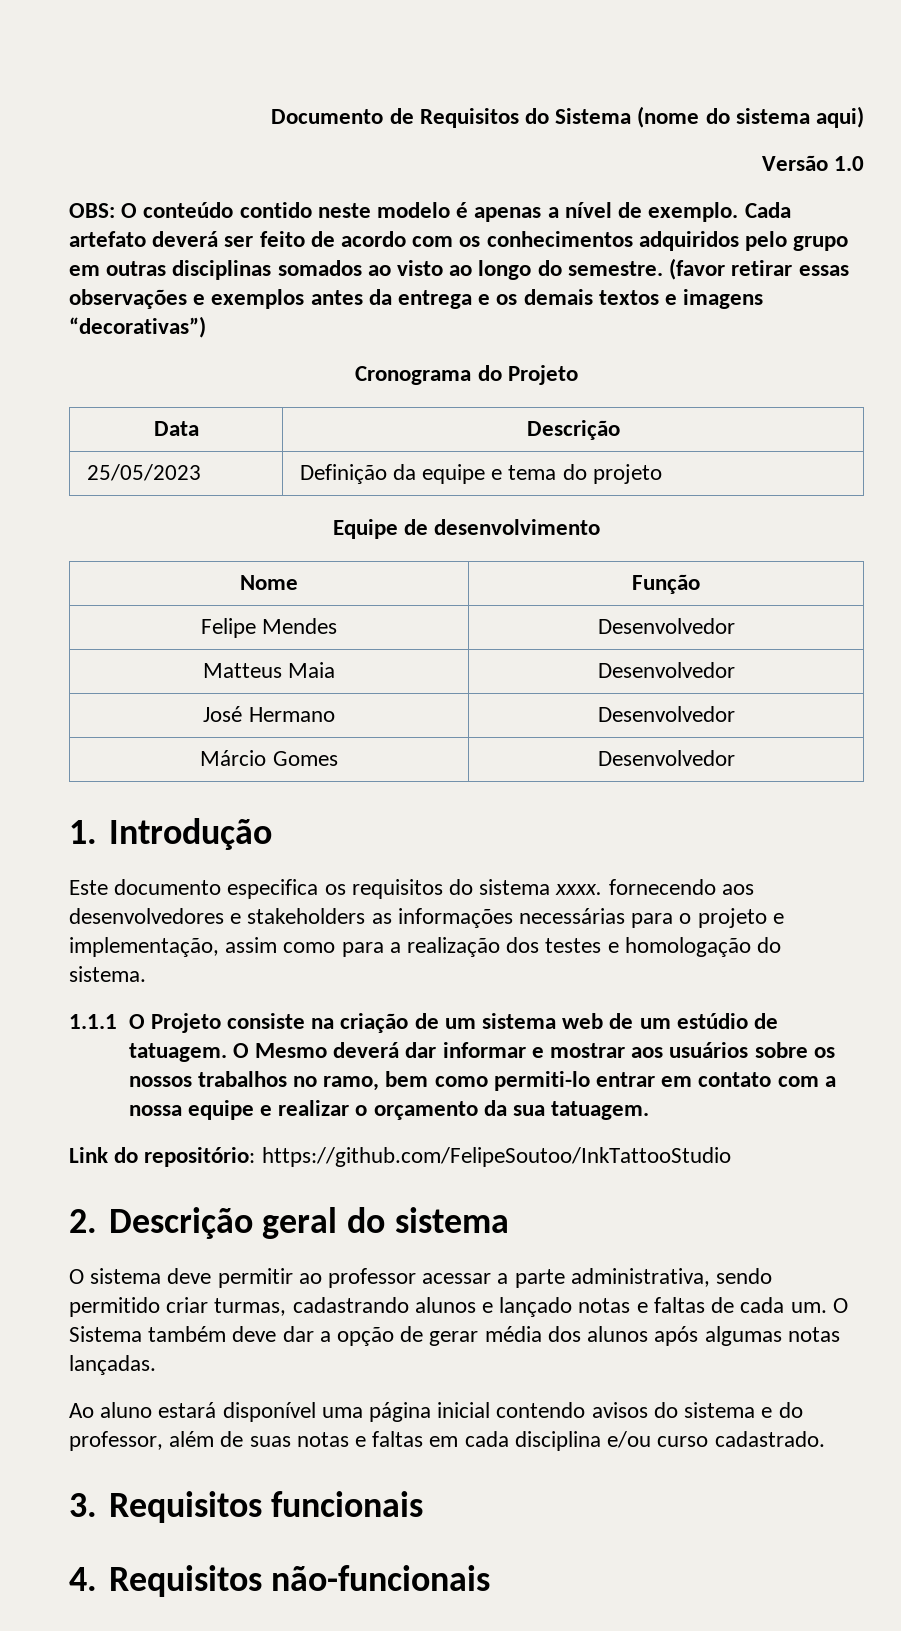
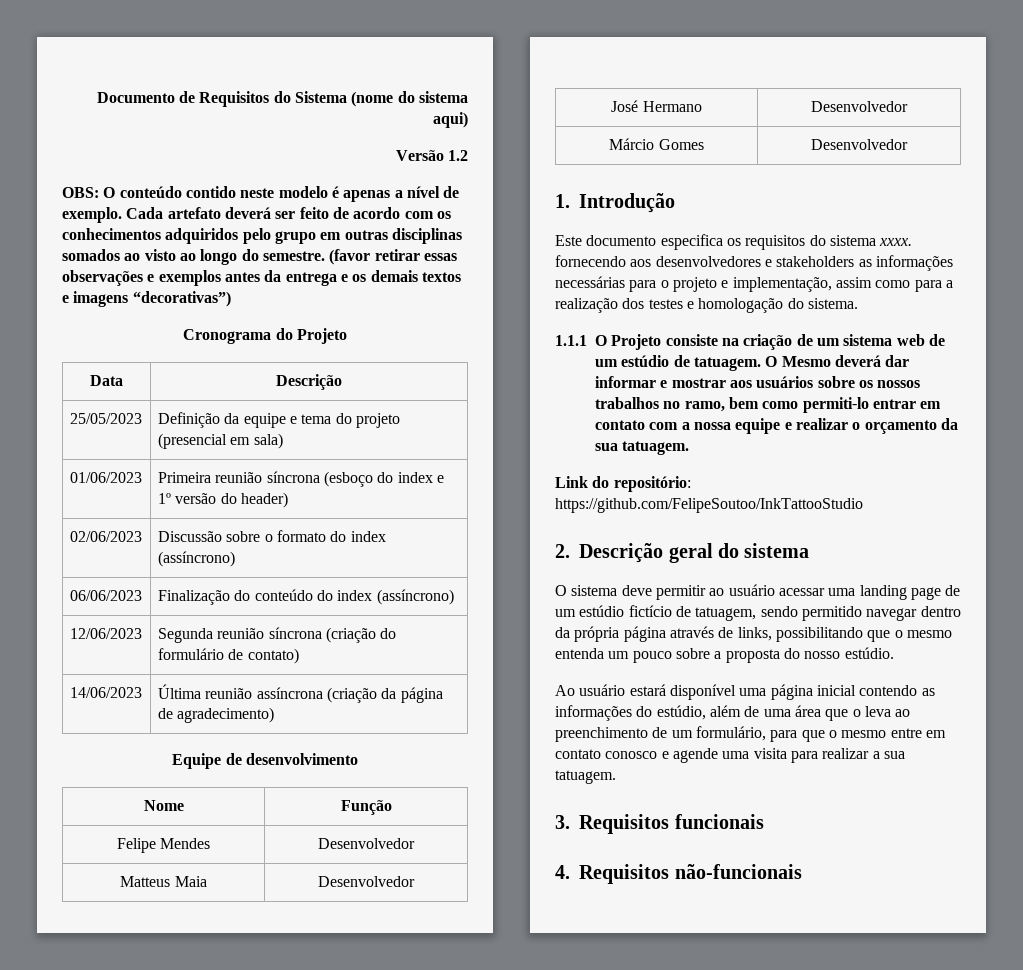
- Versão 1.0
+ Versão 1.2
- 25/05/2023 | Definição da equipe e tema do projeto
+ 25/05/2023 | Definição da equipe e tema do projeto (presencial em sala)
+ 01/06/2023 | Primeira reunião síncrona (esboço do index e 1º versão do header)
+ 02/06/2023 | Discussão sobre o formato do index (assíncrono)
+ 06/06/2023 | Finalização do conteúdo do index (assíncrono)
+ 12/06/2023 | Segunda reunião síncrona (criação do formulário de contato)
+ 14/06/2023 | Última reunião assíncrona (criação da página de agradecimento)
- O sistema deve permitir ao professor acessar a parte administrativa, sendo permitido criar turmas, cadastrando alunos e lançado notas e faltas de cada um. O Sistema também deve dar a opção de gerar média dos alunos após algumas notas lançadas.
+ O sistema deve permitir ao usuário acessar uma landing page de um estúdio fictício de tatuagem, sendo permitido navegar dentro da própria página através de links, possibilitando que o mesmo entenda um pouco sobre a proposta do nosso estúdio.
- Ao aluno estará disponível uma página inicial contendo avisos do sistema e do professor, além de suas notas e faltas em cada disciplina e/ou curso cadastrado.
+ Ao usuário estará disponível uma página inicial contendo as informações do estúdio, além de uma área que o leva ao preenchimento de um formulário, para que o mesmo entre em contato conosco e agende uma visita para realizar a sua tatuagem.

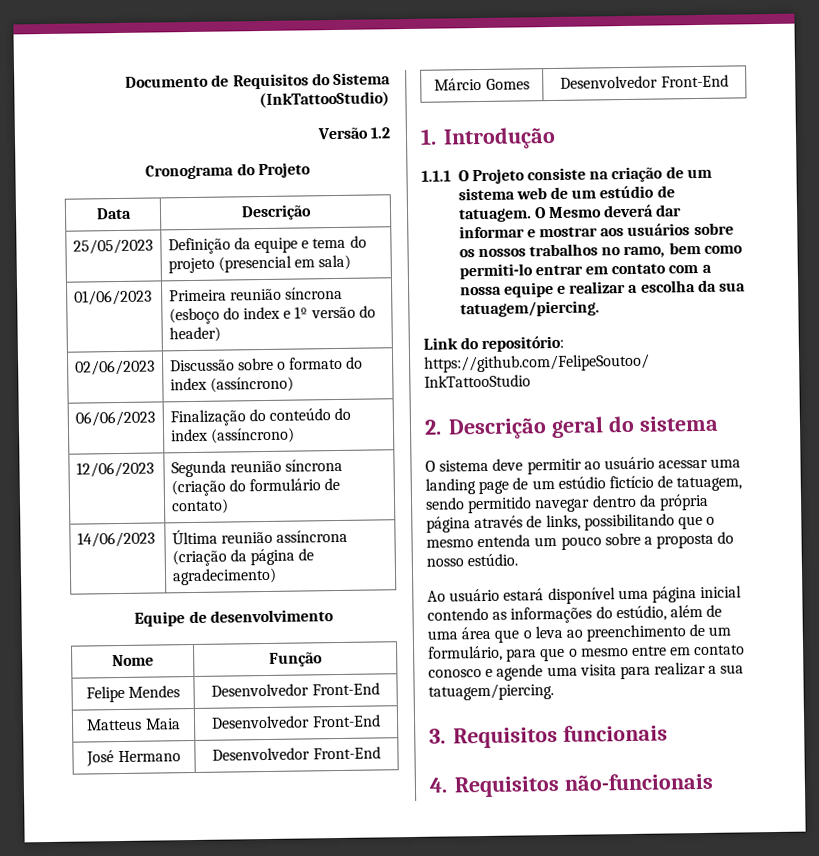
- Documento de Requisitos do Sistema (nome do sistema aqui)
+ Documento de Requisitos do Sistema (InkTattooStudio)
  Versão 1.2
- OBS: O conteúdo contido neste modelo é apenas a nível de exemplo. Cada artefato deverá ser feito de acordo com os conhecimentos adquiridos pelo grupo em outras disciplinas somados ao visto ao longo do semestre. (favor retirar essas observações e exemplos antes da entrega e os demais textos e imagens “decorativas”)
- Felipe Mendes | Desenvolvedor
+ Felipe Mendes | Desenvolvedor Front-End
- Matteus Maia | Desenvolvedor
+ Matteus Maia | Desenvolvedor Front-End
- José Hermano | Desenvolvedor
+ José Hermano | Desenvolvedor Front-End
- Márcio Gomes | Desenvolvedor
+ Márcio Gomes | Desenvolvedor Front-End
- Este documento especifica os requisitos do sistema xxxx. fornecendo aos desenvolvedores e stakeholders as informações necessárias para o projeto e implementação, assim como para a realização dos testes e homologação do sistema.
- O Mesmo deverá dar informar e mostrar aos usuários sobre os nossos trabalhos no ramo, bem como permiti-lo entrar em contato com a nossa equipe e realizar o orçamento da sua tatuagem.
+ O Mesmo deverá dar informar e mostrar aos usuários sobre os nossos trabalhos no ramo, bem como permiti-lo entrar em contato com a nossa equipe e realizar a escolha da sua tatuagem/piercing.
- Ao usuário estará disponível uma página inicial contendo as informações do estúdio, além de uma área que o leva ao preenchimento de um formulário, para que o mesmo entre em contato conosco e agende uma visita para realizar a sua tatuagem.
+ Ao usuário estará disponível uma página inicial contendo as informações do estúdio, além de uma área que o leva ao preenchimento de um formulário, para que o mesmo entre em contato conosco e agende uma visita para realizar a sua tatuagem/piercing.

